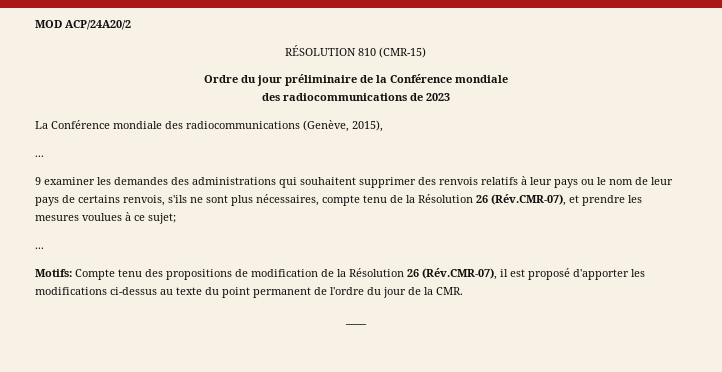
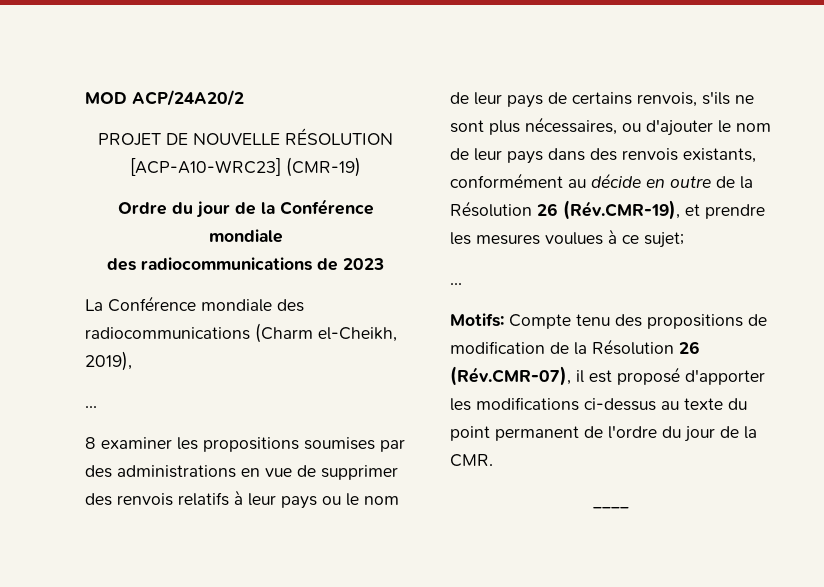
- RÉSOLUTION 810 (CMR-15)
+ PROJET DE NOUVELLE RÉSOLUTION [ACP-A10-WRC23] (CMR-19)
- Ordre du jour préliminaire de la Conférence mondiale
+ Ordre du jour de la Conférence mondiale
- La Conférence mondiale des radiocommunications (Genève, 2015),
+ La Conférence mondiale des radiocommunications (Charm el-Cheikh, 2019),
  ...
- 9 examiner les demandes des administrations qui souhaitent supprimer des renvois relatifs à leur pays ou le nom de leur pays de certains renvois, s'ils ne sont plus nécessaires, compte tenu de la Résolution 26 (Rév.CMR-07), et prendre les mesures voulues à ce sujet;
+ 8 examiner les propositions soumises par des administrations en vue de supprimer des renvois relatifs à leur pays ou le nom de leur pays de certains renvois, s'ils ne sont plus nécessaires, ou d'ajouter le nom de leur pays dans des renvois existants, conformément au décide en outre de la Résolution 26 (Rév.CMR-19), et prendre les mesures voulues à ce sujet;

